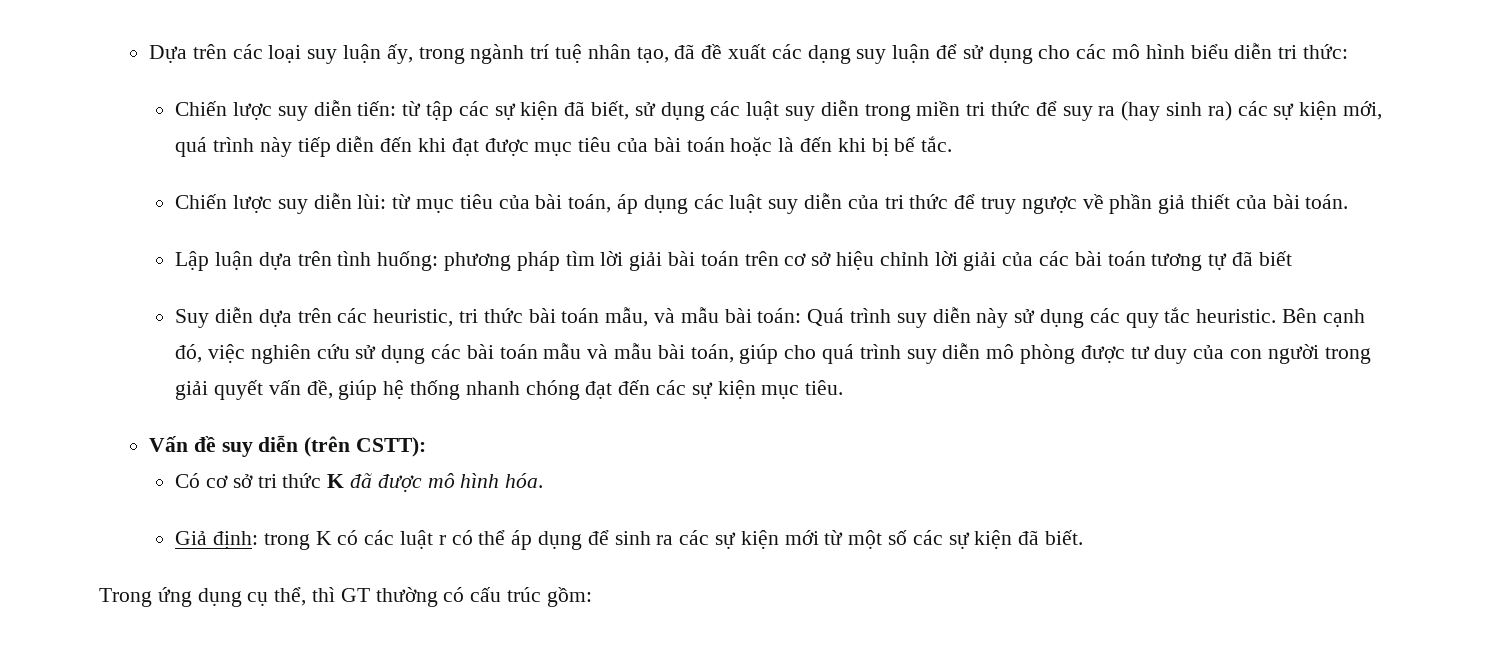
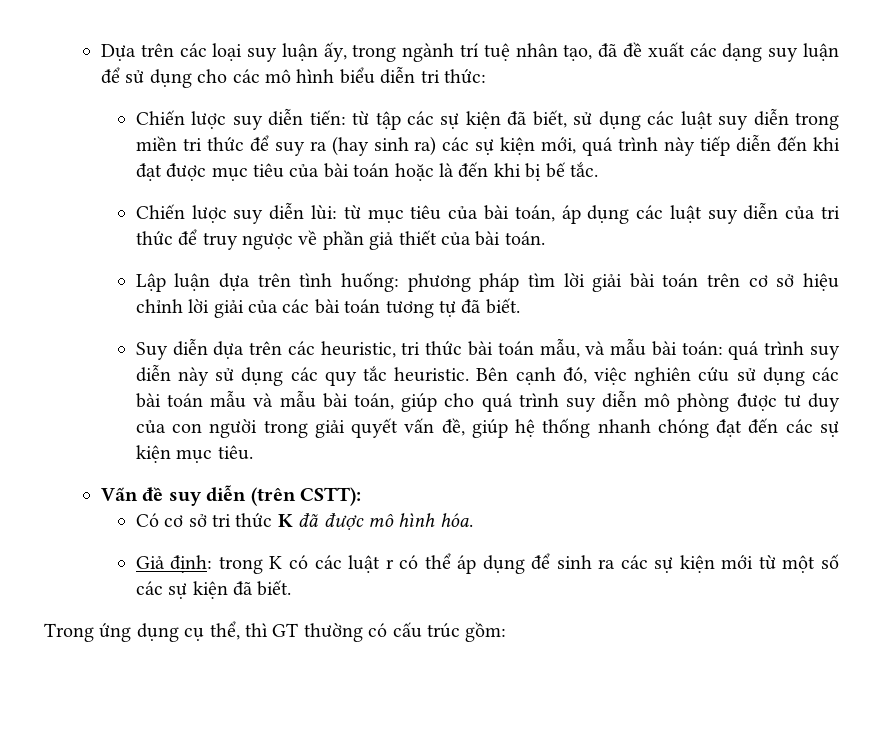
- Lập luận dựa trên tình huống: phương pháp tìm lời giải bài toán trên cơ sở hiệu chỉnh lời giải của các bài toán tương tự đã biết
+ Lập luận dựa trên tình huống: phương pháp tìm lời giải bài toán trên cơ sở hiệu chỉnh lời giải của các bài toán tương tự đã biết.
- Suy diễn dựa trên các heuristic, tri thức bài toán mẫu, và mẫu bài toán: Quá trình suy diễn này sử dụng các quy tắc heuristic.
+ Suy diễn dựa trên các heuristic, tri thức bài toán mẫu, và mẫu bài toán: quá trình suy diễn này sử dụng các quy tắc heuristic.

